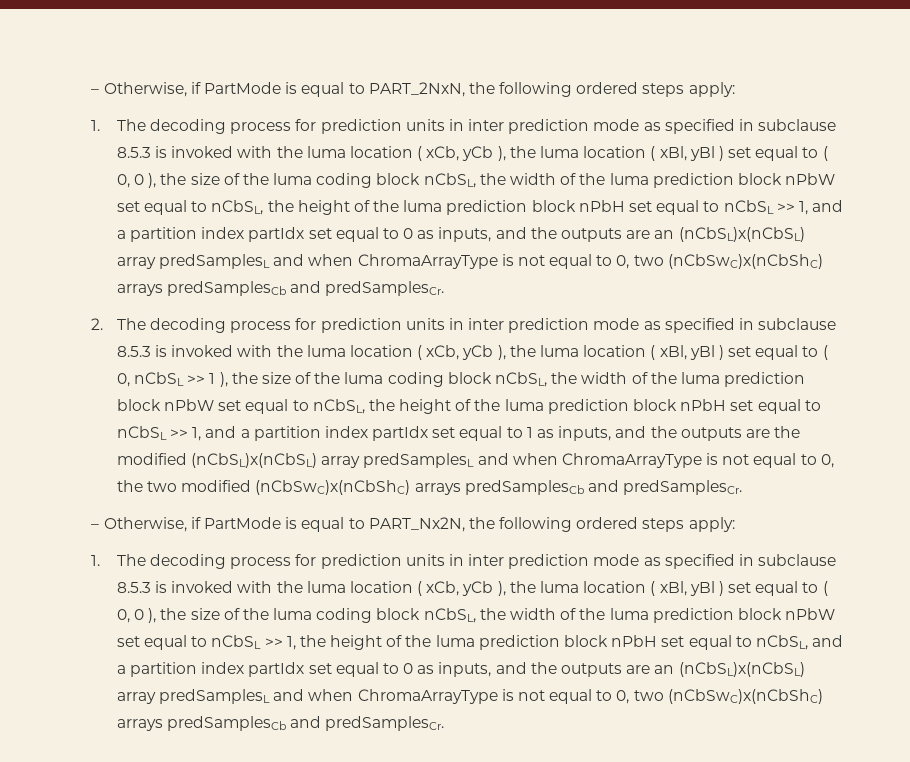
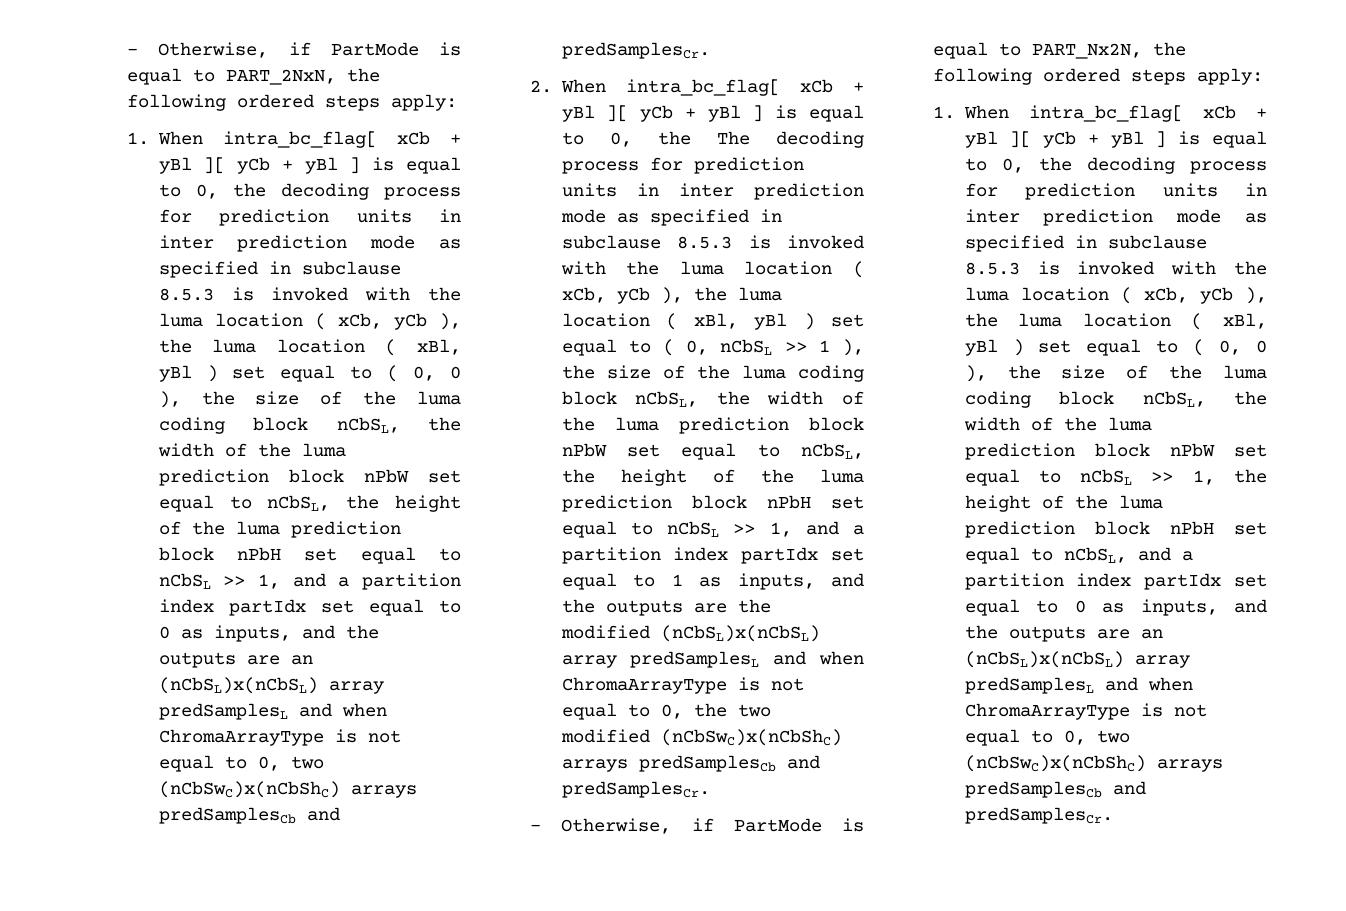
- 1. The decoding process for prediction units in inter prediction mode as specified in subclause 8.5.3 is invoked with the luma location ( xCb, yCb ), the luma location ( xBl, yBl ) set equal to ( 0, 0 ), the size of the luma coding block nCbSL, the width of the luma prediction block nPbW set equal to nCbSL, the height of the luma prediction block nPbH set equal to nCbSL >> 1, and a partition index partIdx set equal to 0 as inputs, and the outputs are an (nCbSL)x(nCbSL) array predSamplesL and when ChromaArrayType is not equal to 0, two (nCbSwC)x(nCbShC) arrays predSamplesCb and predSamplesCr.
+ 1. When intra_bc_flag[ xCb + yBl ][ yCb + yBl ] is equal to 0, the decoding process for prediction units in inter prediction mode as specified in subclause 8.5.3 is invoked with the luma location ( xCb, yCb ), the luma location ( xBl, yBl ) set equal to ( 0, 0 ), the size of the luma coding block nCbSL, the width of the luma prediction block nPbW set equal to nCbSL, the height of the luma prediction block nPbH set equal to nCbSL >> 1, and a partition index partIdx set equal to 0 as inputs, and the outputs are an (nCbSL)x(nCbSL) array predSamplesL and when ChromaArrayType is not equal to 0, two (nCbSwC)x(nCbShC) arrays predSamplesCb and predSamplesCr.
- 2. The decoding process for prediction units in inter prediction mode as specified in subclause 8.5.3 is invoked with the luma location ( xCb, yCb ), the luma location ( xBl, yBl ) set equal to ( 0, nCbSL >> 1 ), the size of the luma coding block nCbSL, the width of the luma prediction block nPbW set equal to nCbSL, the height of the luma prediction block nPbH set equal to nCbSL >> 1, and a partition index partIdx set equal to 1 as inputs, and the outputs are the modified (nCbSL)x(nCbSL) array predSamplesL and when ChromaArrayType is not equal to 0, the two modified (nCbSwC)x(nCbShC) arrays predSamplesCb and predSamplesCr.
+ 2. When intra_bc_flag[ xCb + yBl ][ yCb + yBl ] is equal to 0, the The decoding process for prediction units in inter prediction mode as specified in subclause 8.5.3 is invoked with the luma location ( xCb, yCb ), the luma location ( xBl, yBl ) set equal to ( 0, nCbSL >> 1 ), the size of the luma coding block nCbSL, the width of the luma prediction block nPbW set equal to nCbSL, the height of the luma prediction block nPbH set equal to nCbSL >> 1, and a partition index partIdx set equal to 1 as inputs, and the outputs are the modified (nCbSL)x(nCbSL) array predSamplesL and when ChromaArrayType is not equal to 0, the two modified (nCbSwC)x(nCbShC) arrays predSamplesCb and predSamplesCr.
- 1. The decoding process for prediction units in inter prediction mode as specified in subclause 8.5.3 is invoked with the luma location ( xCb, yCb ), the luma location ( xBl, yBl ) set equal to ( 0, 0 ), the size of the luma coding block nCbSL, the width of the luma prediction block nPbW set equal to nCbSL >> 1, the height of the luma prediction block nPbH set equal to nCbSL, and a partition index partIdx set equal to 0 as inputs, and the outputs are an (nCbSL)x(nCbSL) array predSamplesL and when ChromaArrayType is not equal to 0, two (nCbSwC)x(nCbShC) arrays predSamplesCb and predSamplesCr.
+ 1. When intra_bc_flag[ xCb + yBl ][ yCb + yBl ] is equal to 0, the decoding process for prediction units in inter prediction mode as specified in subclause 8.5.3 is invoked with the luma location ( xCb, yCb ), the luma location ( xBl, yBl ) set equal to ( 0, 0 ), the size of the luma coding block nCbSL, the width of the luma prediction block nPbW set equal to nCbSL >> 1, the height of the luma prediction block nPbH set equal to nCbSL, and a partition index partIdx set equal to 0 as inputs, and the outputs are an (nCbSL)x(nCbSL) array predSamplesL and when ChromaArrayType is not equal to 0, two (nCbSwC)x(nCbShC) arrays predSamplesCb and predSamplesCr.

